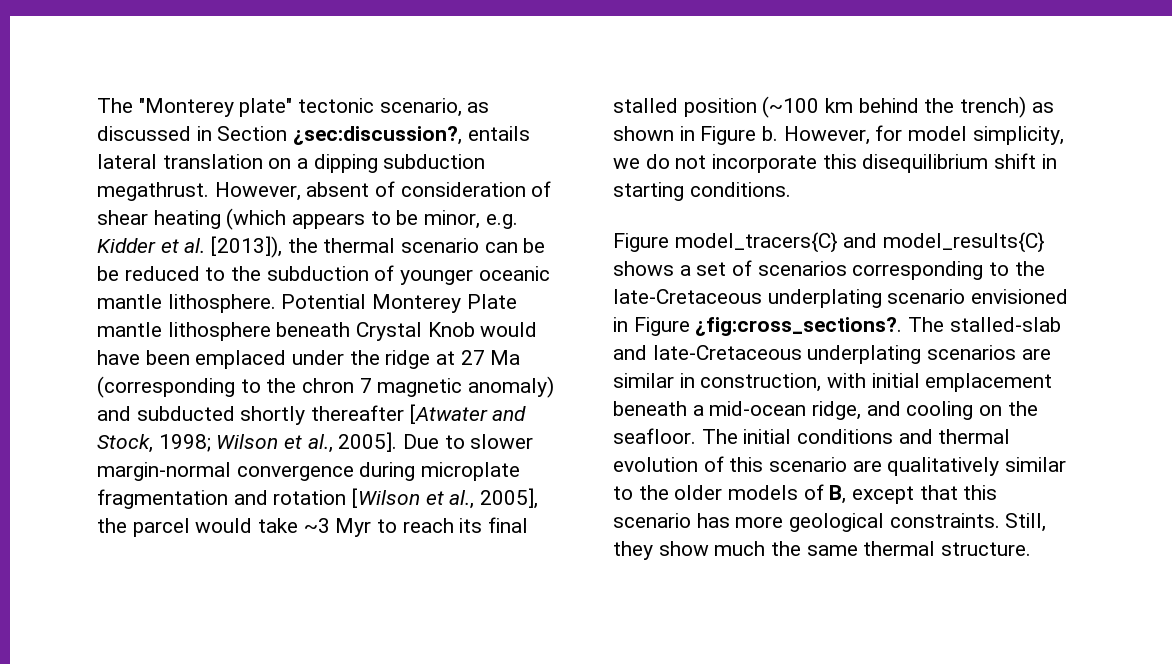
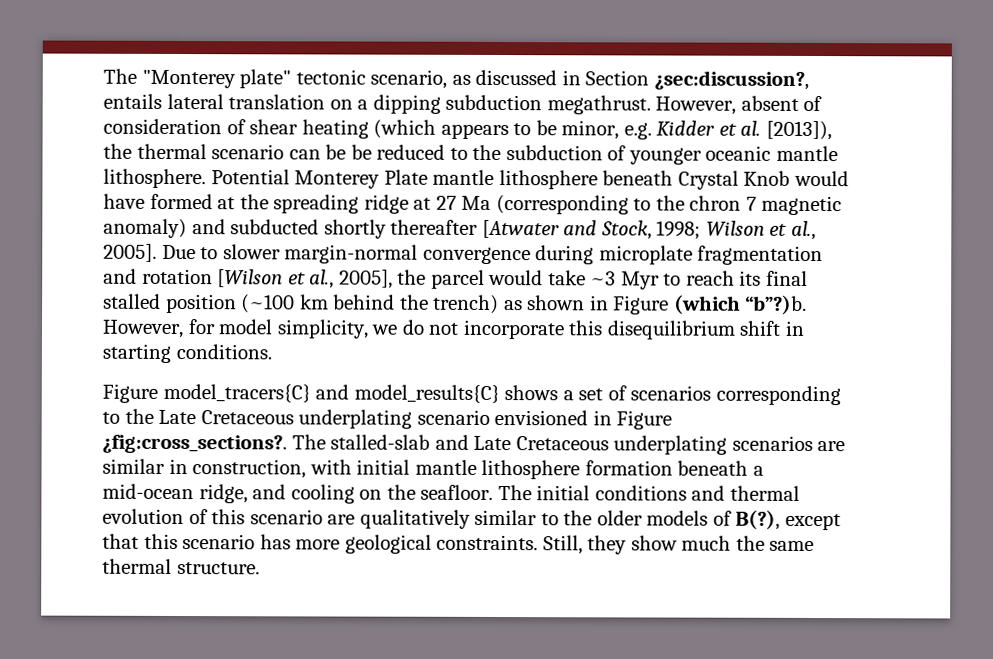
- Potential Monterey Plate mantle lithosphere beneath Crystal Knob would have been emplaced under the ridge at 27 Ma (corresponding to the chron 7 magnetic anomaly) and subducted shortly thereafter [Atwater and Stock, 1998; Wilson et al., 2005].
+ Potential Monterey Plate mantle lithosphere beneath Crystal Knob would have formed at the spreading ridge at 27 Ma (corresponding to the chron 7 magnetic anomaly) and subducted shortly thereafter [Atwater and Stock, 1998; Wilson et al., 2005].
- Due to slower margin-normal convergence during microplate fragmentation and rotation [Wilson et al., 2005], the parcel would take ~3 Myr to reach its final stalled position (~100 km behind the trench) as shown in Figure b.
+ Due to slower margin-normal convergence during microplate fragmentation and rotation [Wilson et al., 2005], the parcel would take ~3 Myr to reach its final stalled position (~100 km behind the trench) as shown in Figure (which “b”?)b.
- Figure model_tracers{C} and model_results{C} shows a set of scenarios corresponding to the late-Cretaceous underplating scenario envisioned in Figure ¿fig:cross_sections?.
+ Figure model_tracers{C} and model_results{C} shows a set of scenarios corresponding to the Late Cretaceous underplating scenario envisioned in Figure ¿fig:cross_sections?.
- The stalled-slab and late-Cretaceous underplating scenarios are similar in construction, with initial emplacement beneath a mid-ocean ridge, and cooling on the seafloor.
+ The stalled-slab and Late Cretaceous underplating scenarios are similar in construction, with initial mantle lithosphere formation beneath a mid-ocean ridge, and cooling on the seafloor.
- The initial conditions and thermal evolution of this scenario are qualitatively similar to the older models of B, except that this scenario has more geological constraints.
+ The initial conditions and thermal evolution of this scenario are qualitatively similar to the older models of B(?), except that this scenario has more geological constraints.

